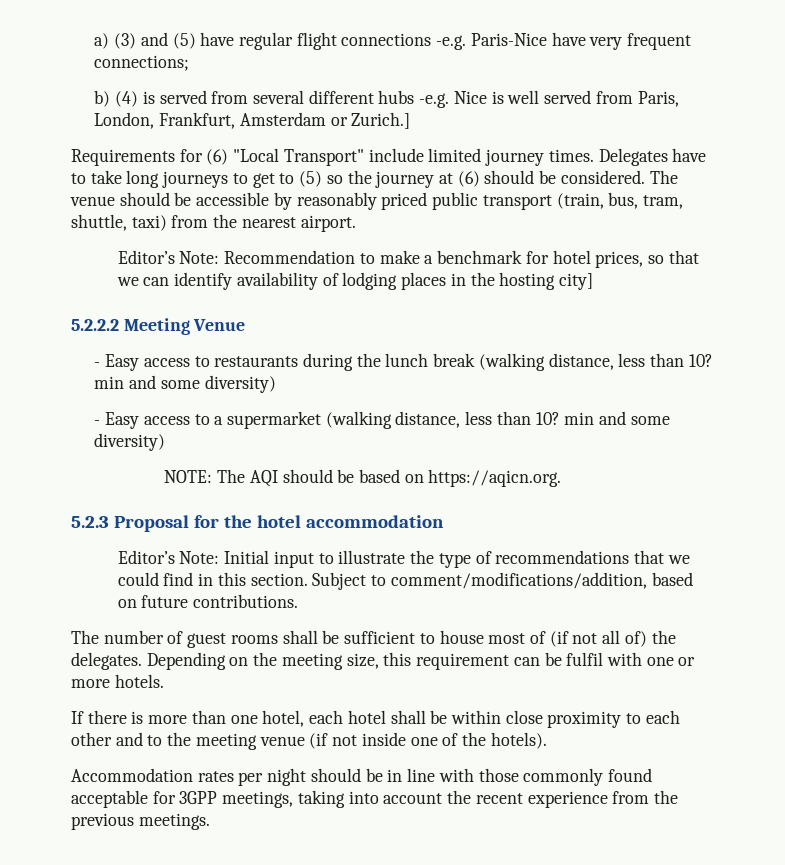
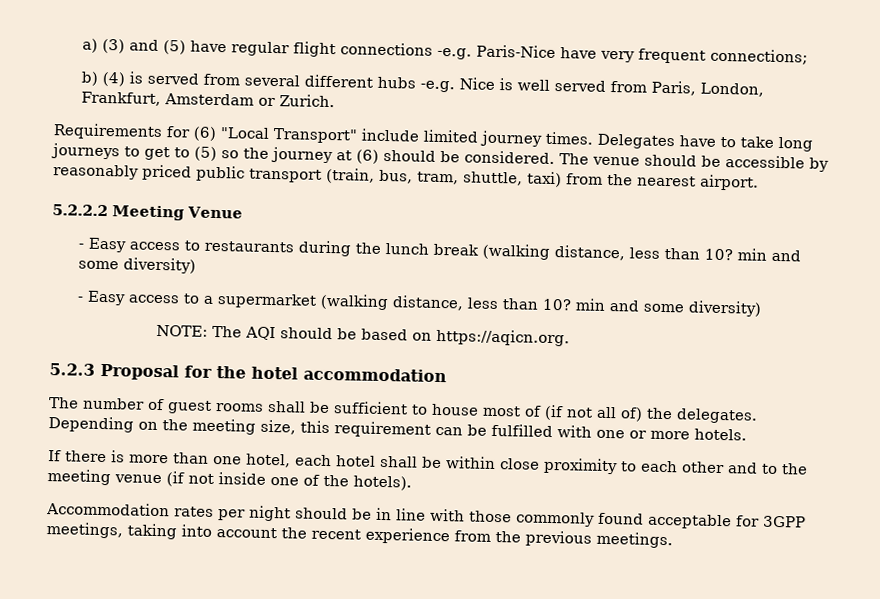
- b) (4) is served from several different hubs -e.g. Nice is well served from Paris, London, Frankfurt, Amsterdam or Zurich.]
+ b) (4) is served from several different hubs -e.g. Nice is well served from Paris, London, Frankfurt, Amsterdam or Zurich.
- Editor’s Note: Recommendation to make a benchmark for hotel prices, so that we can identify availability of lodging places in the hosting city]
- Editor’s Note: Initial input to illustrate the type of recommendations that we could find in this section. Subject to comment/modifications/addition, based on future contributions.
- Depending on the meeting size, this requirement can be fulfil with one or more hotels.
+ Depending on the meeting size, this requirement can be fulfilled with one or more hotels.

